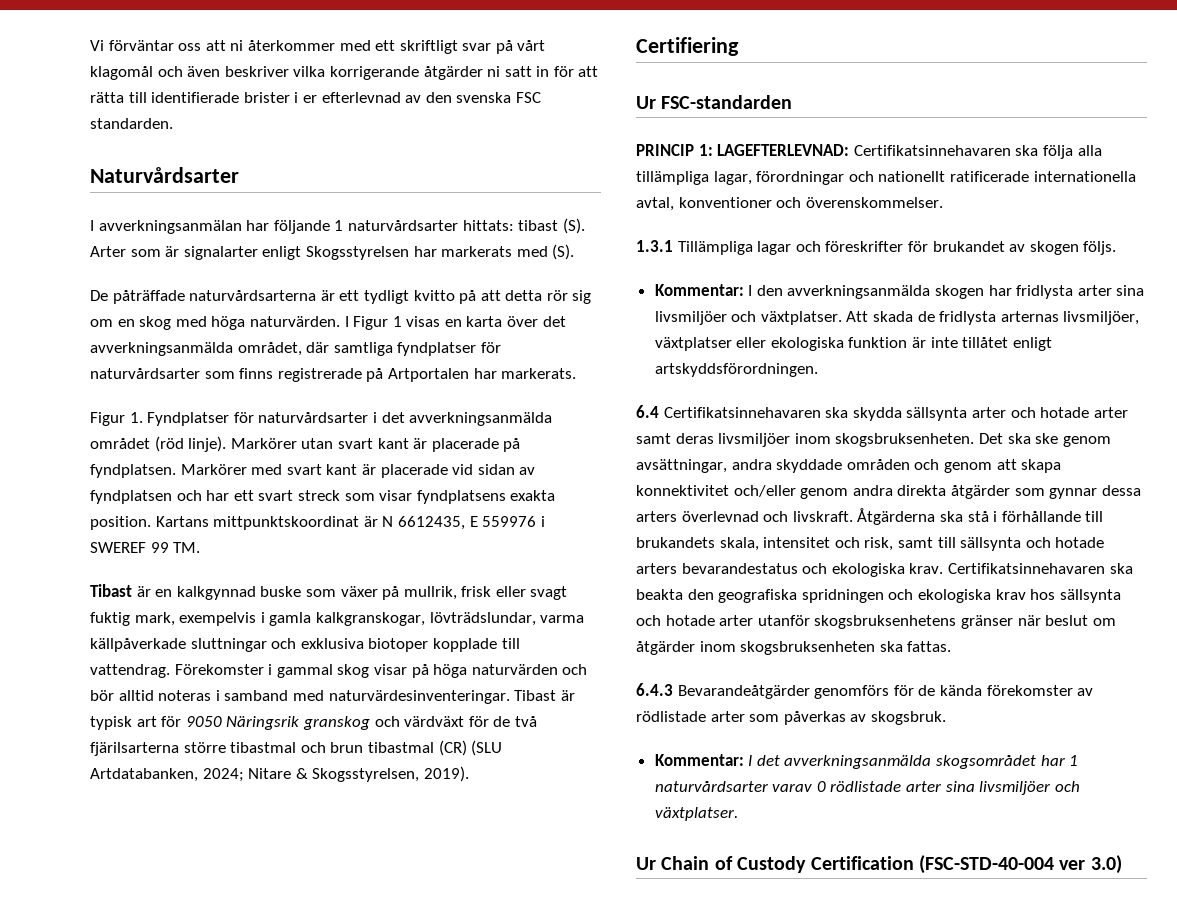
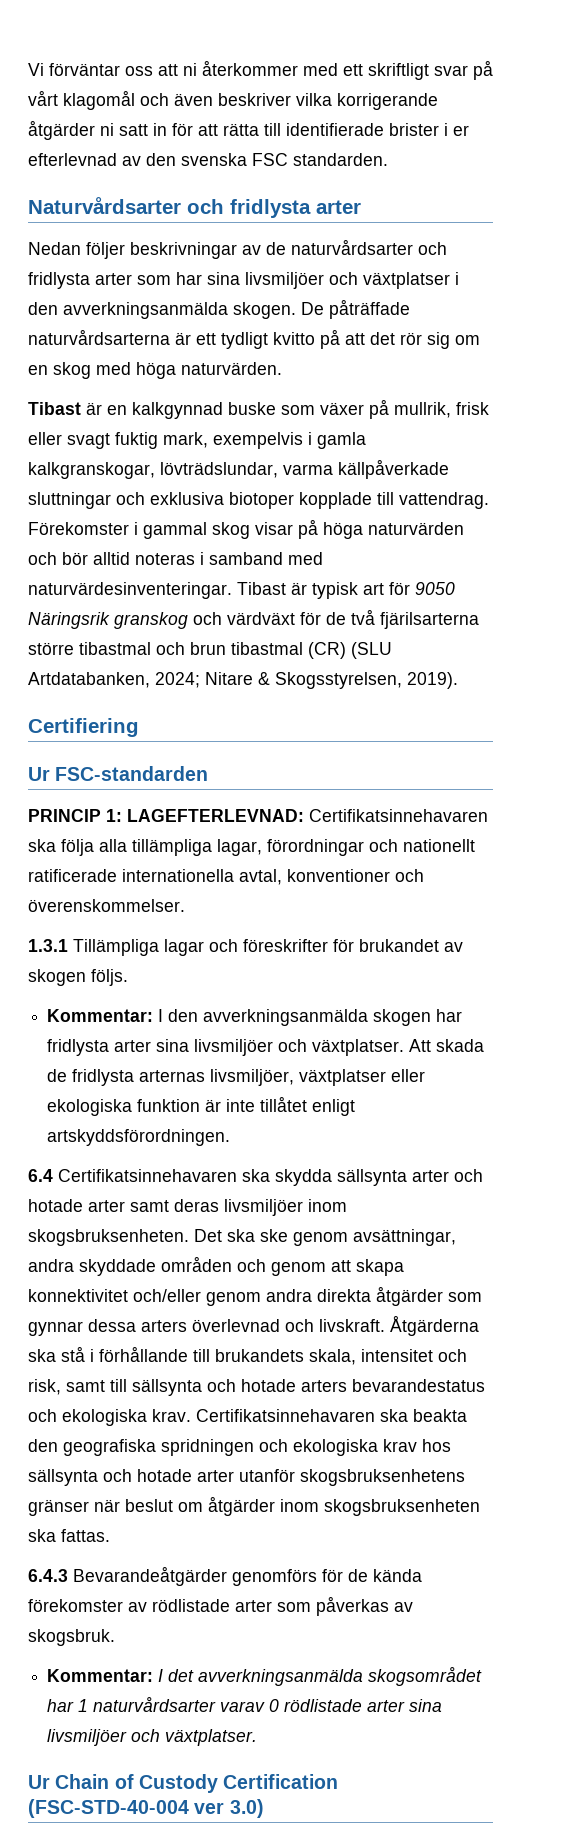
- Naturvårdsarter
- I avverkningsanmälan har följande 1 naturvårdsarter hittats: tibast (S). Arter som är signalarter enligt Skogsstyrelsen har markerats med (S).
- De påträffade naturvårdsarterna är ett tydligt kvitto på att detta rör sig om en skog med höga naturvärden. I Figur 1 visas en karta över det avverkningsanmälda området, där samtliga fyndplatser för naturvårdsarter som finns registrerade på Artportalen har markerats.
- Figur 1. Fyndplatser för naturvårdsarter i det avverkningsanmälda området (röd linje). Markörer utan svart kant är placerade på fyndplatsen. Markörer med svart kant är placerade vid sidan av fyndplatsen och har ett svart streck som visar fyndplatsens exakta position. Kartans mittpunktskoordinat är N 6612435, E 559976 i SWEREF 99 TM.
+ Naturvårdsarter och fridlysta arter
+ Nedan följer beskrivningar av de naturvårdsarter och fridlysta arter som har sina livsmiljöer och växtplatser i den avverkningsanmälda skogen. De påträffade naturvårdsarterna är ett tydligt kvitto på att det rör sig om en skog med höga naturvärden.

